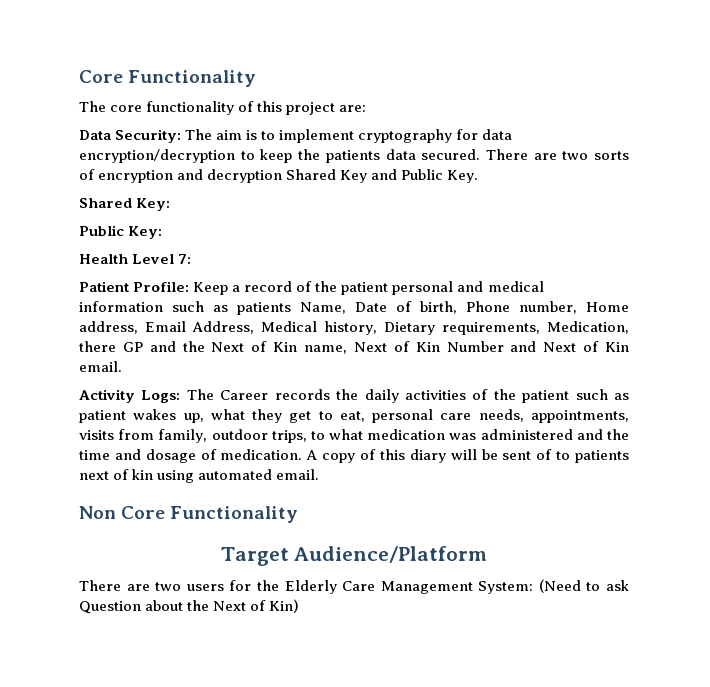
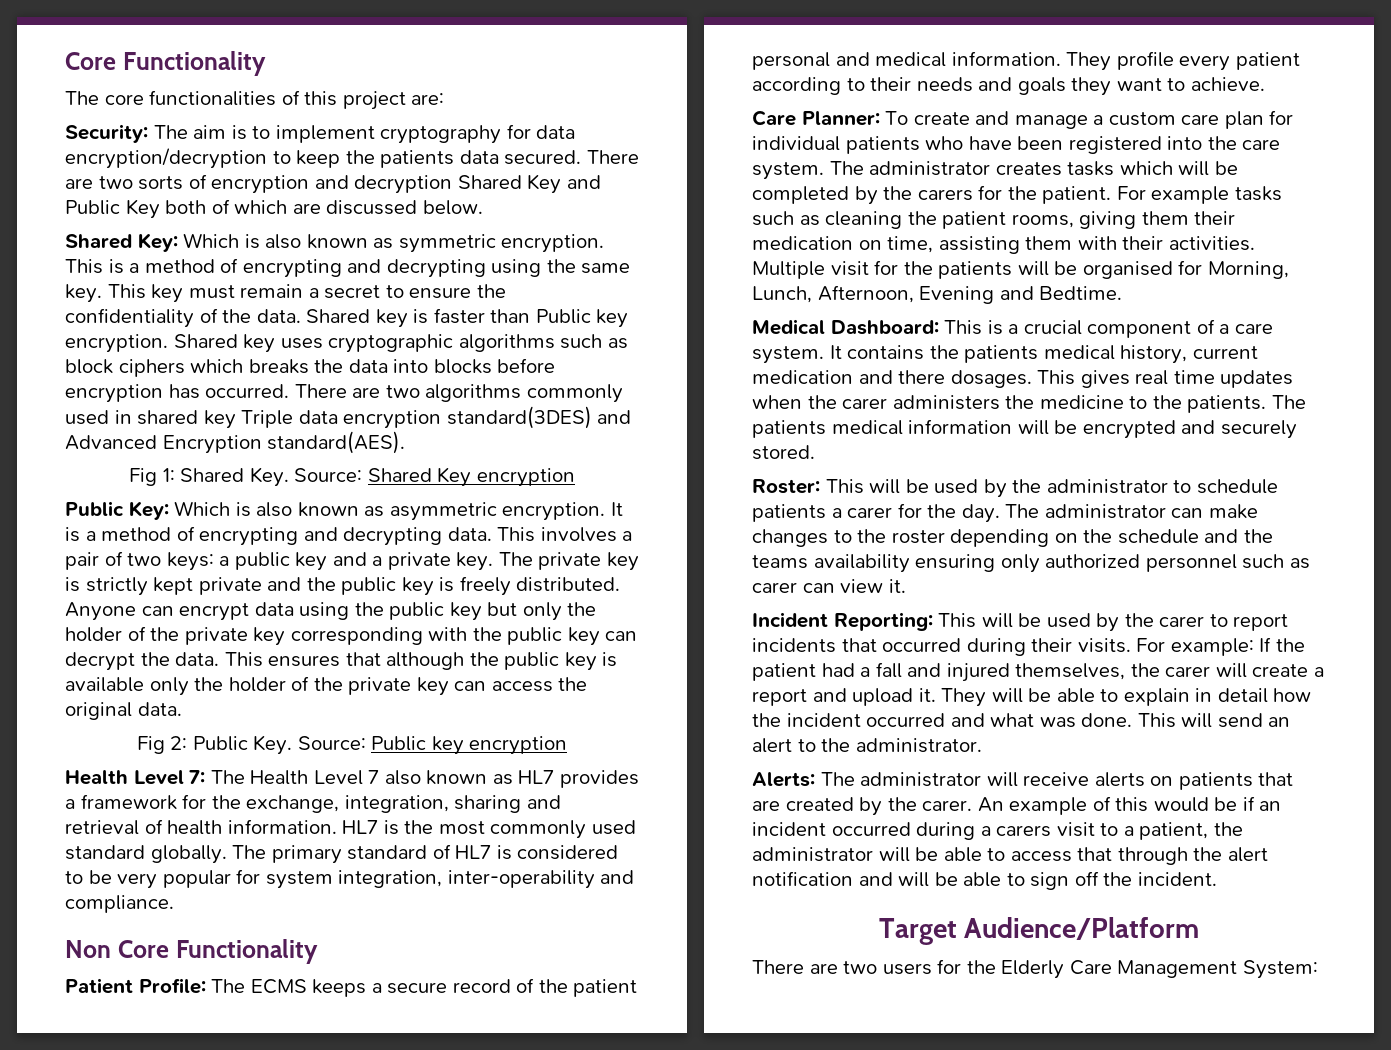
- The core functionality of this project are:
+ The core functionalities of this project are:
- Data Security: The aim is to implement cryptography for data encryption/decryption to keep the patients data secured.
+ Security: The aim is to implement cryptography for data encryption/decryption to keep the patients data secured.
- There are two sorts of encryption and decryption Shared Key and Public Key.
- Shared Key:
- Public Key:
- Health Level 7:
- Patient Profile: Keep a record of the patient personal and medical information such as patients Name, Date of birth, Phone number, Home address, Email Address, Medical history, Dietary requirements, Medication, there GP and the Next of Kin name, Next of Kin Number and Next of Kin email.
- Activity Logs: The Career records the daily activities of the patient such as patient wakes up, what they get to eat, personal care needs, appointments, visits from family, outdoor trips, to what medication was administered and the time and dosage of medication. A copy of this diary will be sent of to patients next of kin using automated email.
+ There are two sorts of encryption and decryption Shared Key and Public Key both of which are discussed below.
+ Shared Key: Which is also known as symmetric encryption. This is a method of encrypting and decrypting using the same key. This key must remain a secret to ensure the confidentiality of the data. Shared key is faster than Public key encryption. Shared key uses cryptographic algorithms such as block ciphers which breaks the data into blocks before encryption has occurred. There are two algorithms commonly used in shared key Triple data encryption standard(3DES) and Advanced Encryption standard(AES).
+ Fig 1: Shared Key. Source: Shared Key encryption
+ Public Key: Which is also known as asymmetric encryption. It is a method of encrypting and decrypting data. This involves a pair of two keys: a public key and a private key. The private key is strictly kept private and the public key is freely distributed. Anyone can encrypt data using the public key but only the holder of the private key corresponding with the public key can decrypt the data. This ensures that although the public key is available only the holder of the private key can access the original data.
+ Fig 2: Public Key. Source: Public key encryption
+ Health Level 7: The Health Level 7 also known as HL7 provides a framework for the exchange, integration, sharing and retrieval of health information. HL7 is the most commonly used standard globally. The primary standard of HL7 is considered to be very popular for system integration, inter-operability and compliance.
  Non Core Functionality
+ Patient Profile: The ECMS keeps a secure record of the patient personal and medical information. They profile every patient according to their needs and goals they want to achieve.
+ Care Planner: To create and manage a custom care plan for individual patients who have been registered into the care system. The administrator creates tasks which will be completed by the carers for the patient. For example tasks such as cleaning the patient rooms, giving them their medication on time, assisting them with their activities. Multiple visit for the patients will be organised for Morning, Lunch, Afternoon, Evening and Bedtime.
+ Medical Dashboard: This is a crucial component of a care system. It contains the patients medical history, current medication and there dosages. This gives real time updates when the carer administers the medicine to the patients. The patients medical information will be encrypted and securely stored.
+ Roster: This will be used by the administrator to schedule patients a carer for the day. The administrator can make changes to the roster depending on the schedule and the teams availability ensuring only authorized personnel such as carer can view it.
+ Incident Reporting: This will be used by the carer to report incidents that occurred during their visits. For example: If the patient had a fall and injured themselves, the carer will create a report and upload it. They will be able to explain in detail how the incident occurred and what was done. This will send an alert to the administrator.
+ Alerts: The administrator will receive alerts on patients that are created by the carer. An example of this would be if an incident occurred during a carers visit to a patient, the administrator will be able to access that through the alert notification and will be able to sign off the incident.
- There are two users for the Elderly Care Management System: (Need to ask Question about the Next of Kin)
+ There are two users for the Elderly Care Management System:

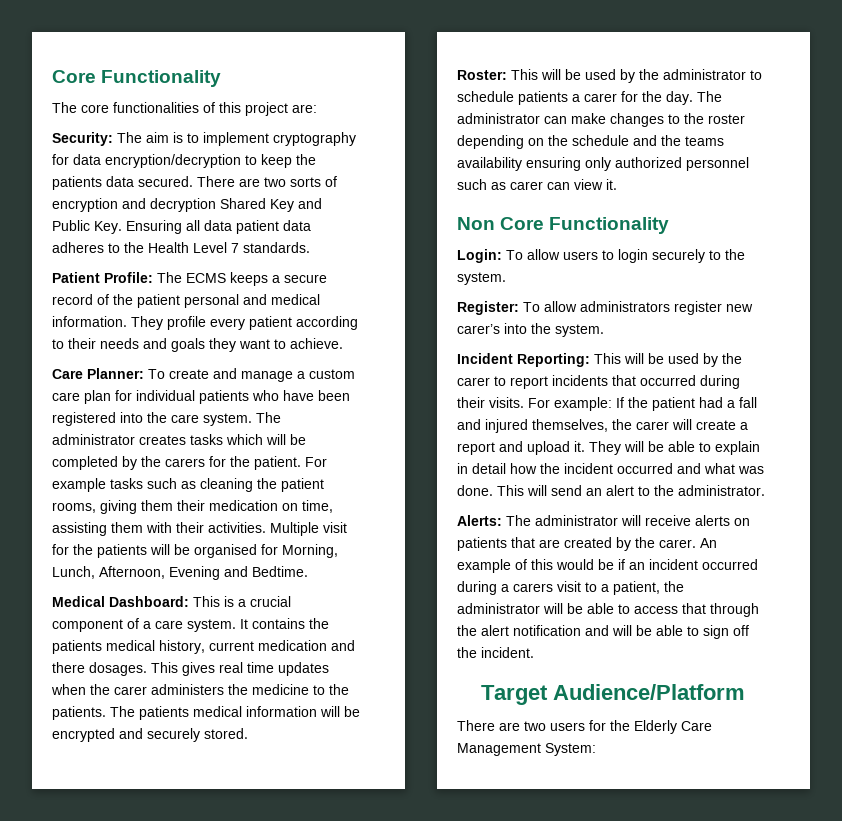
- There are two sorts of encryption and decryption Shared Key and Public Key both of which are discussed below.
- Shared Key: Which is also known as symmetric encryption. This is a method of encrypting and decrypting using the same key. This key must remain a secret to ensure the confidentiality of the data. Shared key is faster than Public key encryption. Shared key uses cryptographic algorithms such as block ciphers which breaks the data into blocks before encryption has occurred. There are two algorithms commonly used in shared key Triple data encryption standard(3DES) and Advanced Encryption standard(AES).
- Fig 1: Shared Key. Source: Shared Key encryption
- Public Key: Which is also known as asymmetric encryption. It is a method of encrypting and decrypting data. This involves a pair of two keys: a public key and a private key. The private key is strictly kept private and the public key is freely distributed. Anyone can encrypt data using the public key but only the holder of the private key corresponding with the public key can decrypt the data. This ensures that although the public key is available only the holder of the private key can access the original data.
- Fig 2: Public Key. Source: Public key encryption
- Health Level 7: The Health Level 7 also known as HL7 provides a framework for the exchange, integration, sharing and retrieval of health information. HL7 is the most commonly used standard globally. The primary standard of HL7 is considered to be very popular for system integration, inter-operability and compliance.
- Non Core Functionality
+ There are two sorts of encryption and decryption Shared Key and Public Key. Ensuring all data patient data adheres to the Health Level 7 standards.
+ Non Core Functionality
+ Login: To allow users to login securely to the system.
+ Register: To allow administrators register new carer’s into the system.

